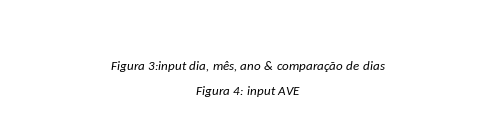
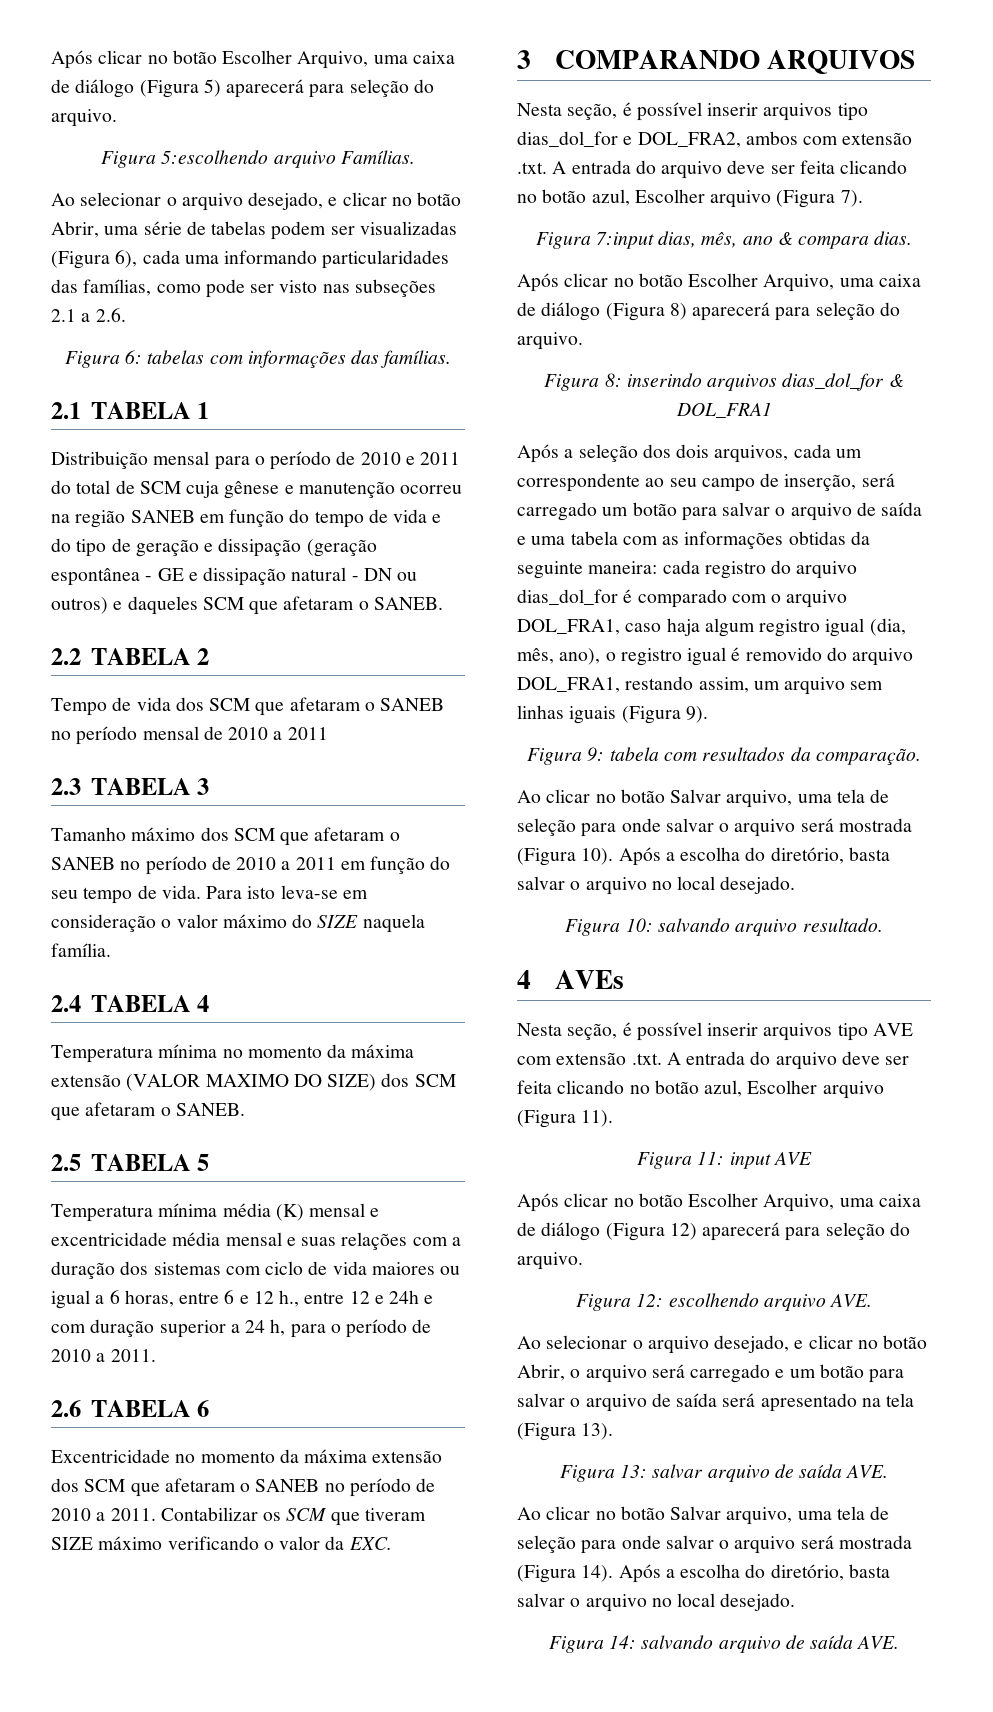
- Figura 3:input dia, mês, ano & comparação de dias
- Figura 4: input AVE
+ Após clicar no botão Escolher Arquivo, uma caixa de diálogo (Figura 5) aparecerá para seleção do arquivo.
+ Figura 5:escolhendo arquivo Famílias.
+ Ao selecionar o arquivo desejado, e clicar no botão Abrir, uma série de tabelas podem ser visualizadas (Figura 6), cada uma informando particularidades das famílias, como pode ser visto nas subseções 2.1 a 2.6.
+ Figura 6: tabelas com informações das famílias.
+ 2.1 TABELA 1
+ Distribuição mensal para o período de 2010 e 2011 do total de SCM cuja gênese e manutenção ocorreu na região SANEB em função do tempo de vida e do tipo de geração e dissipação (geração espontânea - GE e dissipação natural - DN ou outros) e daqueles SCM que afetaram o SANEB.
+ 2.2 TABELA 2
+ Tempo de vida dos SCM que afetaram o SANEB no período mensal de 2010 a 2011
+ 2.3 TABELA 3
+ Tamanho máximo dos SCM que afetaram o SANEB no período de 2010 a 2011 em função do seu tempo de vida. Para isto leva-se em consideração o valor máximo do SIZE naquela família.
+ 2.4 TABELA 4
+ Temperatura mínima no momento da máxima extensão (VALOR MAXIMO DO SIZE) dos SCM que afetaram o SANEB.
+ 2.5 TABELA 5
+ Temperatura mínima média (K) mensal e excentricidade média mensal e suas relações com a duração dos sistemas com ciclo de vida maiores ou igual a 6 horas, entre 6 e 12 h., entre 12 e 24h e com duração superior a 24 h, para o período de 2010 a 2011.
+ 2.6 TABELA 6
+ Excentricidade no momento da máxima extensão dos SCM que afetaram o SANEB no período de 2010 a 2011. Contabilizar os SCM que tiveram SIZE máximo verificando o valor da EXC.
+ 3 COMPARANDO ARQUIVOS
+ Nesta seção, é possível inserir arquivos tipo dias_dol_for e DOL_FRA2, ambos com extensão .txt. A entrada do arquivo deve ser feita clicando no botão azul, Escolher arquivo (Figura 7).
+ Figura 7:input dias, mês, ano & compara dias.
+ Após clicar no botão Escolher Arquivo, uma caixa de diálogo (Figura 8) aparecerá para seleção do arquivo.
+ Figura 8: inserindo arquivos dias_dol_for & DOL_FRA1
+ Após a seleção dos dois arquivos, cada um correspondente ao seu campo de inserção, será carregado um botão para salvar o arquivo de saída e uma tabela com as informações obtidas da seguinte maneira: cada registro do arquivo dias_dol_for é comparado com o arquivo DOL_FRA1, caso haja algum registro igual (dia, mês, ano), o registro igual é removido do arquivo DOL_FRA1, restando assim, um arquivo sem linhas iguais (Figura 9).
+ Figura 9: tabela com resultados da comparação.
+ Ao clicar no botão Salvar arquivo, uma tela de seleção para onde salvar o arquivo será mostrada (Figura 10). Após a escolha do diretório, basta salvar o arquivo no local desejado.
+ Figura 10: salvando arquivo resultado.
+ 4 AVEs
+ Nesta seção, é possível inserir arquivos tipo AVE com extensão .txt. A entrada do arquivo deve ser feita clicando no botão azul, Escolher arquivo (Figura 11).
+ Figura 11: input AVE
+ Após clicar no botão Escolher Arquivo, uma caixa de diálogo (Figura 12) aparecerá para seleção do arquivo.
+ Figura 12: escolhendo arquivo AVE.
+ Ao selecionar o arquivo desejado, e clicar no botão Abrir, o arquivo será carregado e um botão para salvar o arquivo de saída será apresentado na tela (Figura 13).
+ Figura 13: salvar arquivo de saída AVE.
+ Ao clicar no botão Salvar arquivo, uma tela de seleção para onde salvar o arquivo será mostrada (Figura 14). Após a escolha do diretório, basta salvar o arquivo no local desejado.
+ Figura 14: salvando arquivo de saída AVE.

